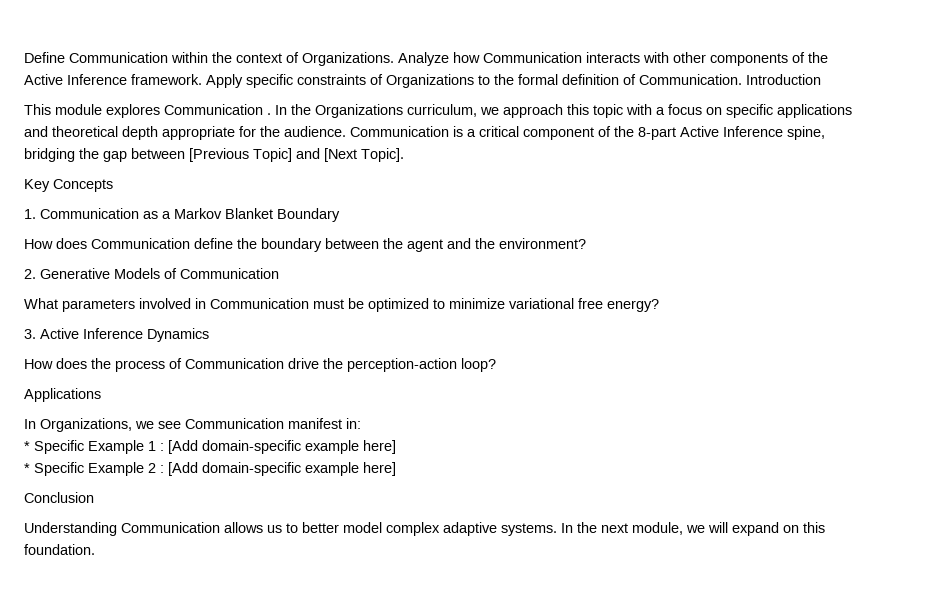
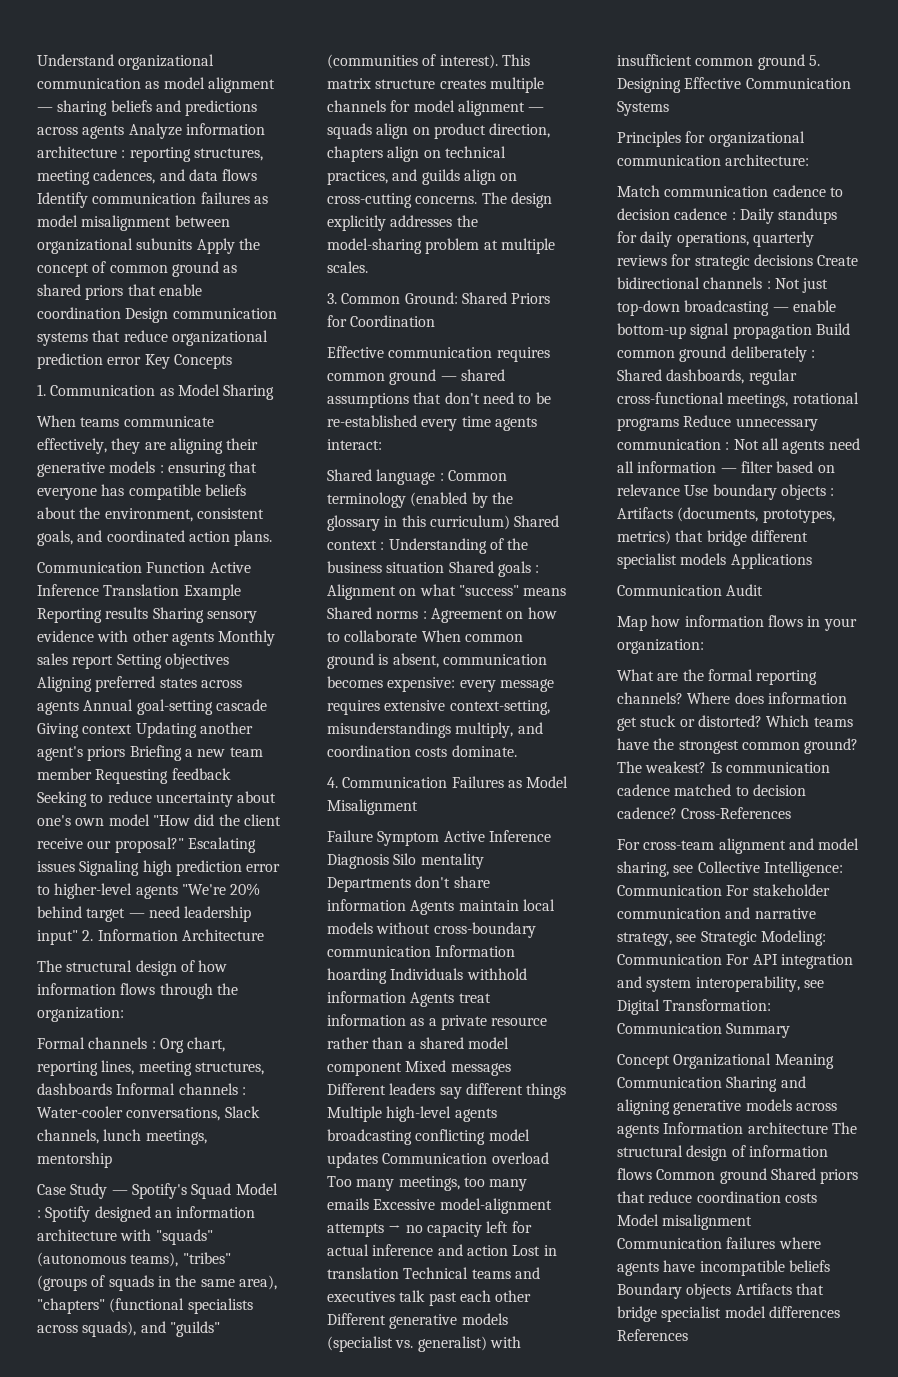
- Define Communication within the context of Organizations. Analyze how Communication interacts with other components of the Active Inference framework. Apply specific constraints of Organizations to the formal definition of Communication. Introduction
- This module explores Communication . In the Organizations curriculum, we approach this topic with a focus on specific applications and theoretical depth appropriate for the audience. Communication is a critical component of the 8-part Active Inference spine, bridging the gap between [Previous Topic] and [Next Topic].
- Key Concepts
+ Understand organizational communication as model alignment — sharing beliefs and predictions across agents Analyze information architecture : reporting structures, meeting cadences, and data flows Identify communication failures as model misalignment between organizational subunits Apply the concept of common ground as shared priors that enable coordination Design communication systems that reduce organizational prediction error Key Concepts
- 1. Communication as a Markov Blanket Boundary
- How does Communication define the boundary between the agent and the environment?
- 2. Generative Models of Communication
- What parameters involved in Communication must be optimized to minimize variational free energy?
- 3. Active Inference Dynamics
- How does the process of Communication drive the perception-action loop?
- Applications
- In Organizations, we see Communication manifest in:
- * Specific Example 1 : [Add domain-specific example here]
- * Specific Example 2 : [Add domain-specific example here]
- Conclusion
- Understanding Communication allows us to better model complex adaptive systems. In the next module, we will expand on this foundation.
+ 1. Communication as Model Sharing
+ When teams communicate effectively, they are aligning their generative models : ensuring that everyone has compatible beliefs about the environment, consistent goals, and coordinated action plans.
+ Communication Function Active Inference Translation Example Reporting results Sharing sensory evidence with other agents Monthly sales report Setting objectives Aligning preferred states across agents Annual goal-setting cascade Giving context Updating another agent's priors Briefing a new team member Requesting feedback Seeking to reduce uncertainty about one's own model "How did the client receive our proposal?" Escalating issues Signaling high prediction error to higher-level agents "We're 20% behind target — need leadership input" 2. Information Architecture
+ The structural design of how information flows through the organization:
+ Formal channels : Org chart, reporting lines, meeting structures, dashboards Informal channels : Water-cooler conversations, Slack channels, lunch meetings, mentorship
+ Case Study — Spotify's Squad Model : Spotify designed an information architecture with "squads" (autonomous teams), "tribes" (groups of squads in the same area), "chapters" (functional specialists across squads), and "guilds" (communities of interest). This matrix structure creates multiple channels for model alignment — squads align on product direction, chapters align on technical practices, and guilds align on cross-cutting concerns. The design explicitly addresses the model-sharing problem at multiple scales.
+ 3. Common Ground: Shared Priors for Coordination
+ Effective communication requires common ground — shared assumptions that don't need to be re-established every time agents interact:
+ Shared language : Common terminology (enabled by the glossary in this curriculum) Shared context : Understanding of the business situation Shared goals : Alignment on what "success" means Shared norms : Agreement on how to collaborate When common ground is absent, communication becomes expensive: every message requires extensive context-setting, misunderstandings multiply, and coordination costs dominate.
+ 4. Communication Failures as Model Misalignment
+ Failure Symptom Active Inference Diagnosis Silo mentality Departments don't share information Agents maintain local models without cross-boundary communication Information hoarding Individuals withhold information Agents treat information as a private resource rather than a shared model component Mixed messages Different leaders say different things Multiple high-level agents broadcasting conflicting model updates Communication overload Too many meetings, too many emails Excessive model-alignment attempts → no capacity left for actual inference and action Lost in translation Technical teams and executives talk past each other Different generative models (specialist vs. generalist) with insufficient common ground 5. Designing Effective Communication Systems
+ Principles for organizational communication architecture:
+ Match communication cadence to decision cadence : Daily standups for daily operations, quarterly reviews for strategic decisions Create bidirectional channels : Not just top-down broadcasting — enable bottom-up signal propagation Build common ground deliberately : Shared dashboards, regular cross-functional meetings, rotational programs Reduce unnecessary communication : Not all agents need all information — filter based on relevance Use boundary objects : Artifacts (documents, prototypes, metrics) that bridge different specialist models Applications
+ Communication Audit
+ Map how information flows in your organization:
+ What are the formal reporting channels? Where does information get stuck or distorted? Which teams have the strongest common ground? The weakest? Is communication cadence matched to decision cadence? Cross-References
+ For cross-team alignment and model sharing, see Collective Intelligence: Communication For stakeholder communication and narrative strategy, see Strategic Modeling: Communication For API integration and system interoperability, see Digital Transformation: Communication Summary
+ Concept Organizational Meaning Communication Sharing and aligning generative models across agents Information architecture The structural design of information flows Common ground Shared priors that reduce coordination costs Model misalignment Communication failures where agents have incompatible beliefs Boundary objects Artifacts that bridge specialist model differences References

